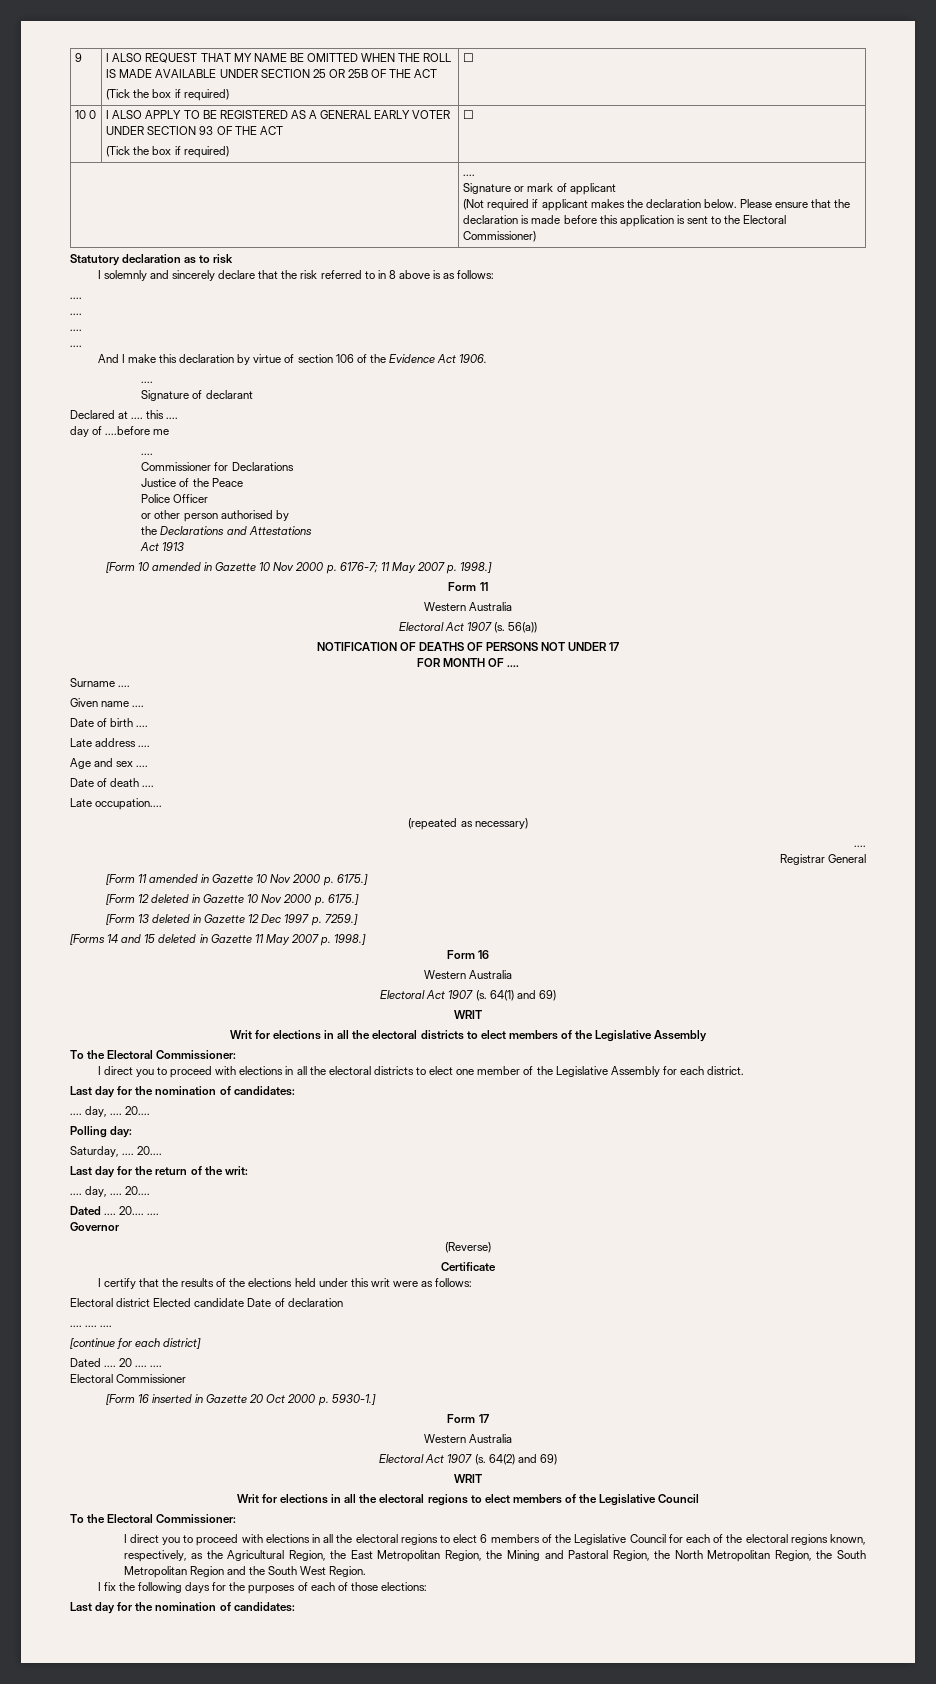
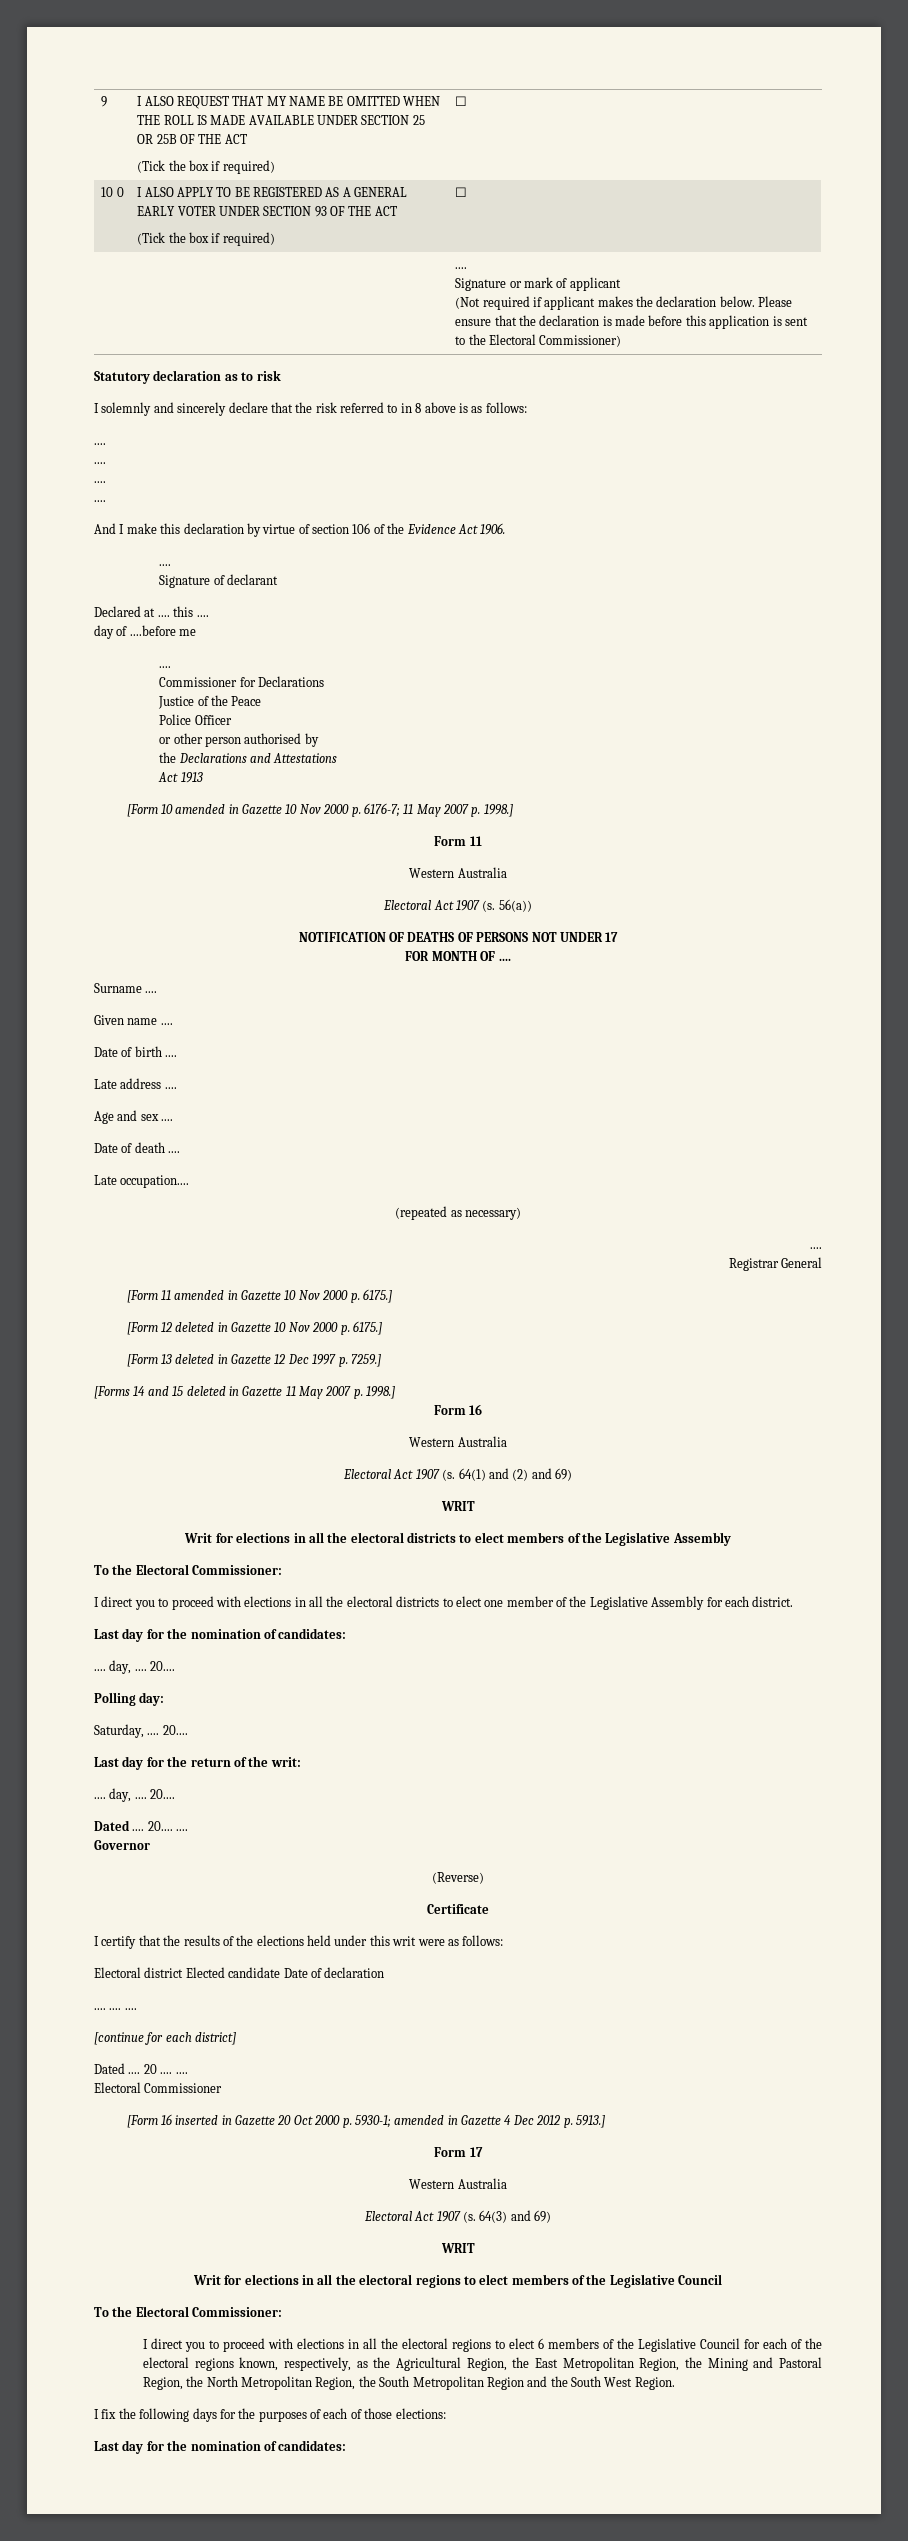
- 64(1) and 69)
+ 64(1) and (2) and 69)
- [Form 16 inserted in Gazette 20 Oct 2000 p. 5930-1.]
+ [Form 16 inserted in Gazette 20 Oct 2000 p. 5930-1; amended in Gazette 4 Dec 2012 p. 5913.]
- 64(2) and 69)
+ 64(3) and 69)

